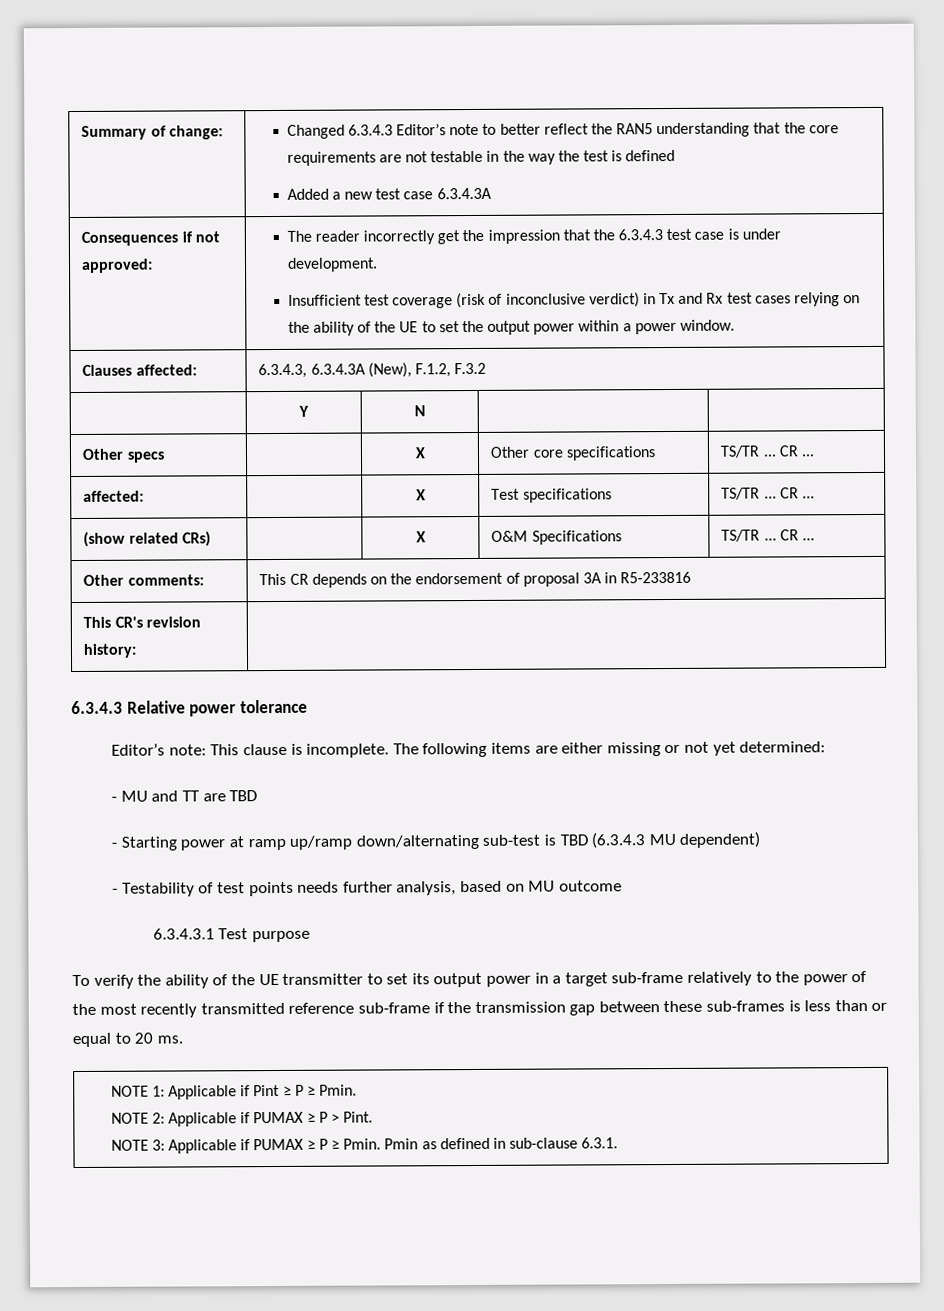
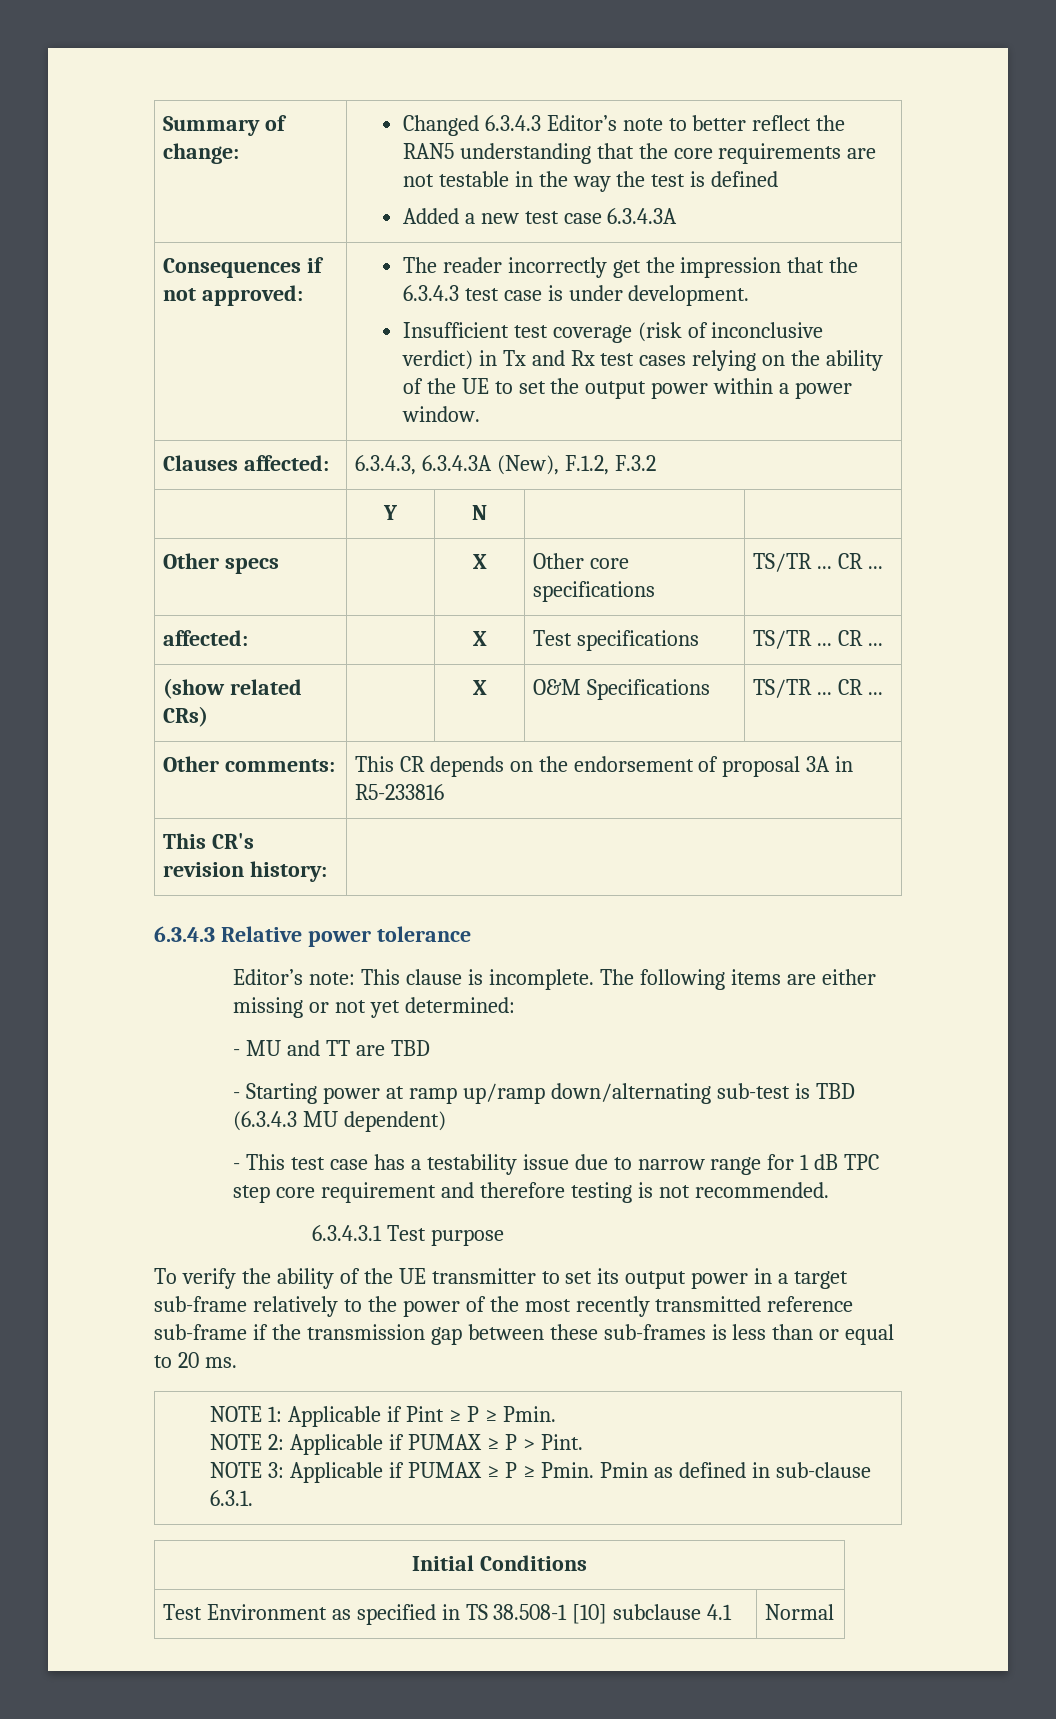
- - Testability of test points needs further analysis, based on MU outcome
+ - This test case has a testability issue due to narrow range for 1 dB TPC step core requirement and therefore testing is not recommended.
+ Initial Conditions
+ Test Environment as specified in TS 38.508-1 [10] subclause 4.1 | Normal

